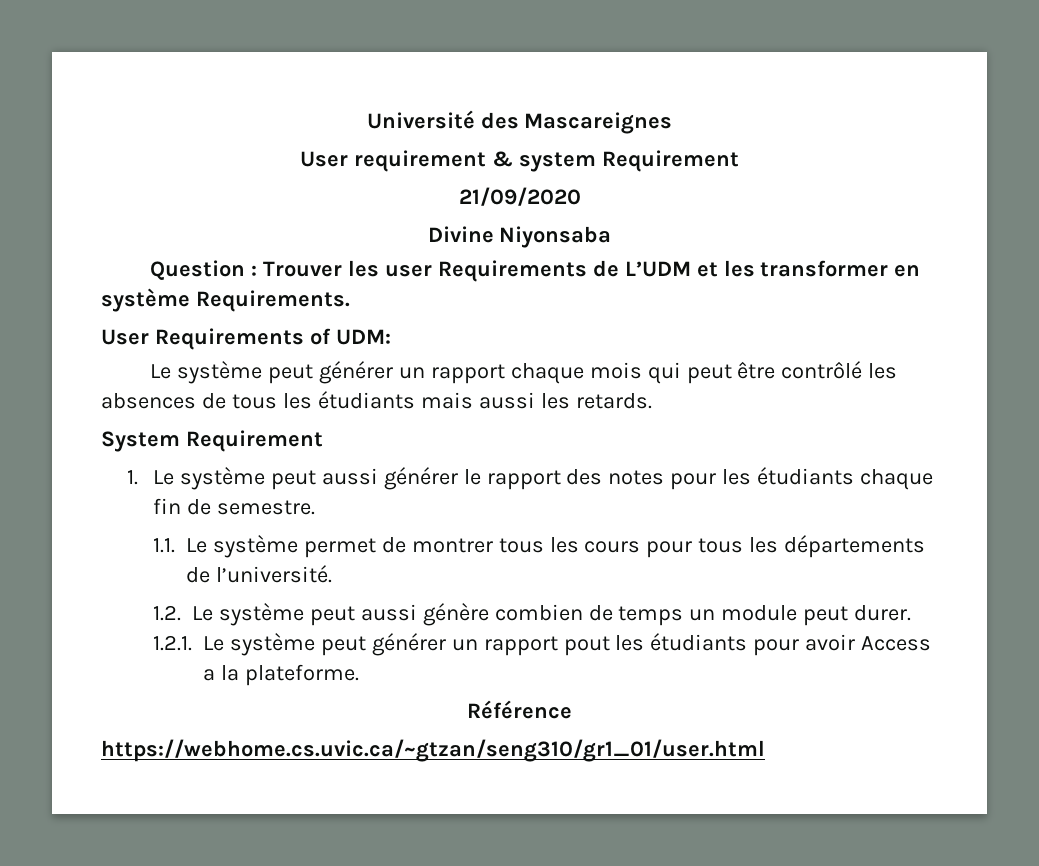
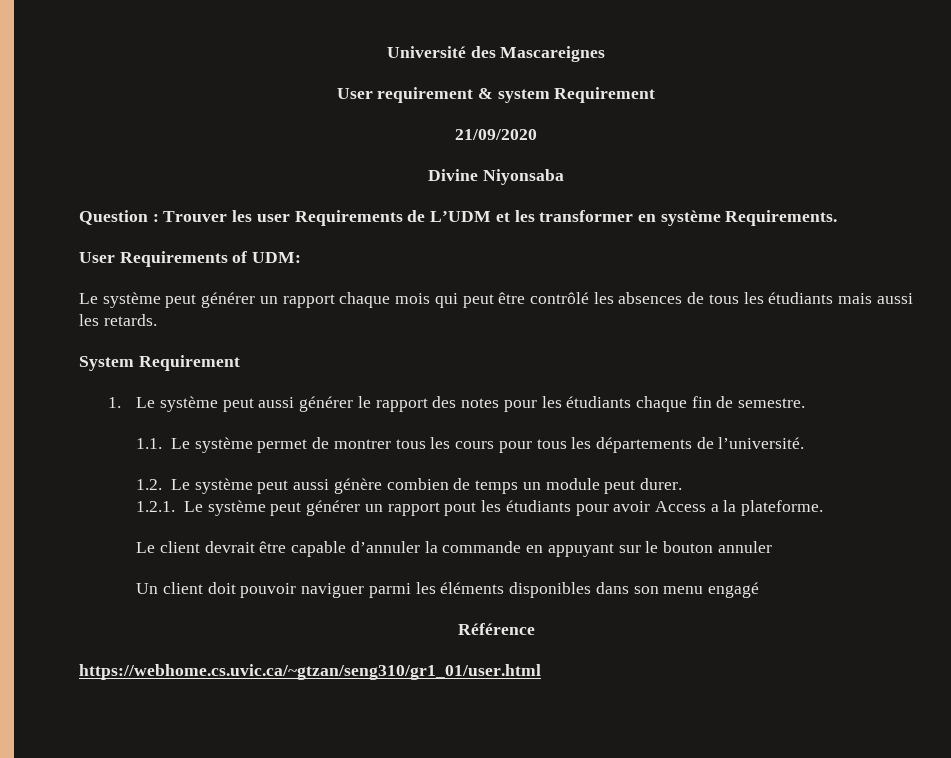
+ Le client devrait être capable d’annuler la commande en appuyant sur le bouton annuler
+ Un client doit pouvoir naviguer parmi les éléments disponibles dans son menu engagé

